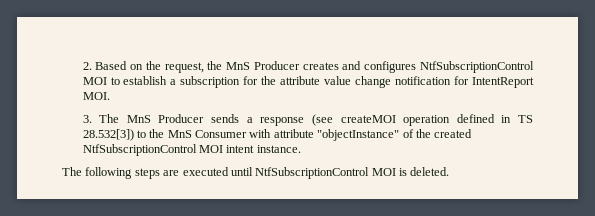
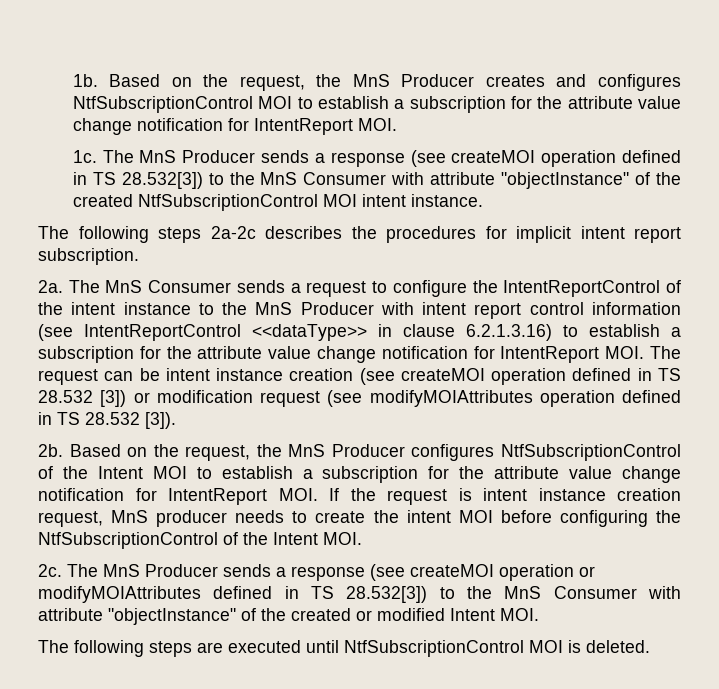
- 2. Based on the request, the MnS Producer creates and configures NtfSubscriptionControl MOI to establish a subscription for the attribute value change notification for IntentReport MOI.
+ 1b. Based on the request, the MnS Producer creates and configures NtfSubscriptionControl MOI to establish a subscription for the attribute value change notification for IntentReport MOI.
- 3. The MnS Producer sends a response (see createMOI operation defined in TS 28.532[3]) to the MnS Consumer with attribute "objectInstance" of the created NtfSubscriptionControl MOI intent instance.
+ 1c. The MnS Producer sends a response (see createMOI operation defined in TS 28.532[3]) to the MnS Consumer with attribute "objectInstance" of the created NtfSubscriptionControl MOI intent instance.
+ The following steps 2a-2c describes the procedures for implicit intent report subscription.
+ 2a. The MnS Consumer sends a request to configure the IntentReportControl of the intent instance to the MnS Producer with intent report control information (see IntentReportControl <<dataType>> in clause 6.2.1.3.16) to establish a subscription for the attribute value change notification for IntentReport MOI. The request can be intent instance creation (see createMOI operation defined in TS 28.532 [3]) or modification request (see modifyMOIAttributes operation defined in TS 28.532 [3]).
+ 2b. Based on the request, the MnS Producer configures NtfSubscriptionControl of the Intent MOI to establish a subscription for the attribute value change notification for IntentReport MOI. If the request is intent instance creation request, MnS producer needs to create the intent MOI before configuring the NtfSubscriptionControl of the Intent MOI.
+ 2c. The MnS Producer sends a response (see createMOI operation or modifyMOIAttributes defined in TS 28.532[3]) to the MnS Consumer with attribute "objectInstance" of the created or modified Intent MOI.

